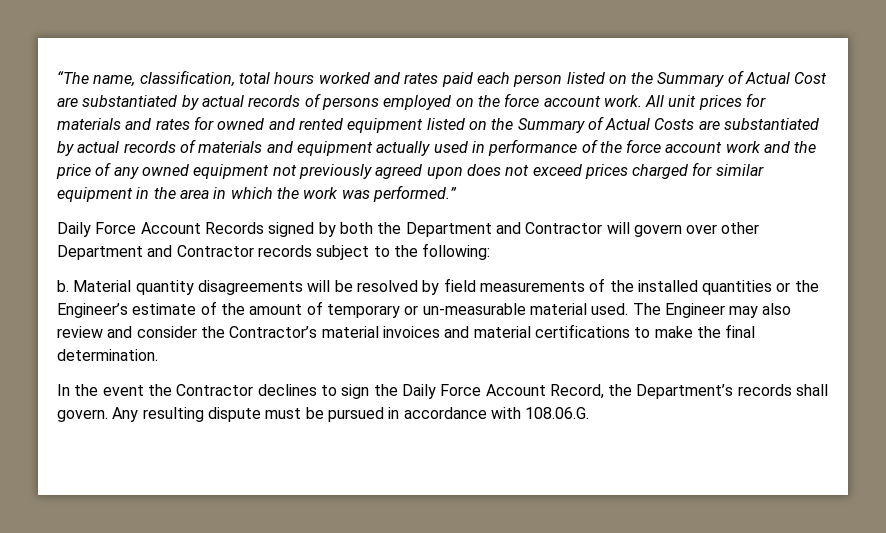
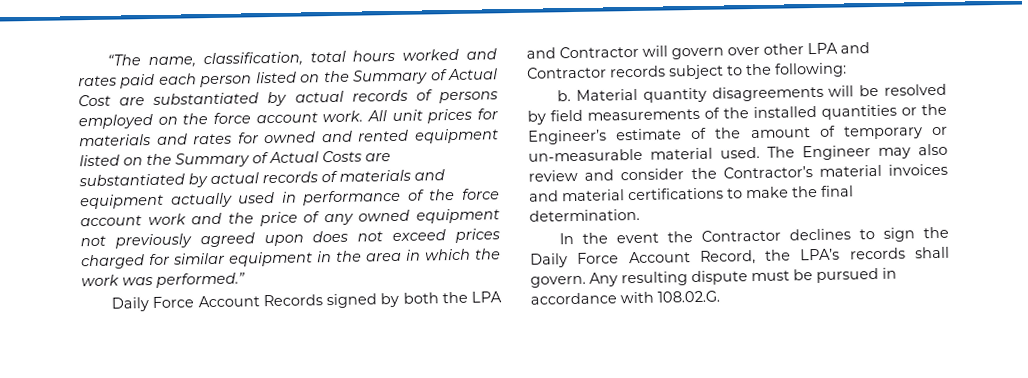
- Daily Force Account Records signed by both the Department and Contractor will govern over other Department and Contractor records subject to the following:
+ Daily Force Account Records signed by both the LPA and Contractor will govern over other LPA and Contractor records subject to the following:
- In the event the Contractor declines to sign the Daily Force Account Record, the Department’s records shall govern.
+ In the event the Contractor declines to sign the Daily Force Account Record, the LPA’s records shall govern.
- Any resulting dispute must be pursued in accordance with 108.06.G.
+ Any resulting dispute must be pursued in accordance with 108.02.G.

